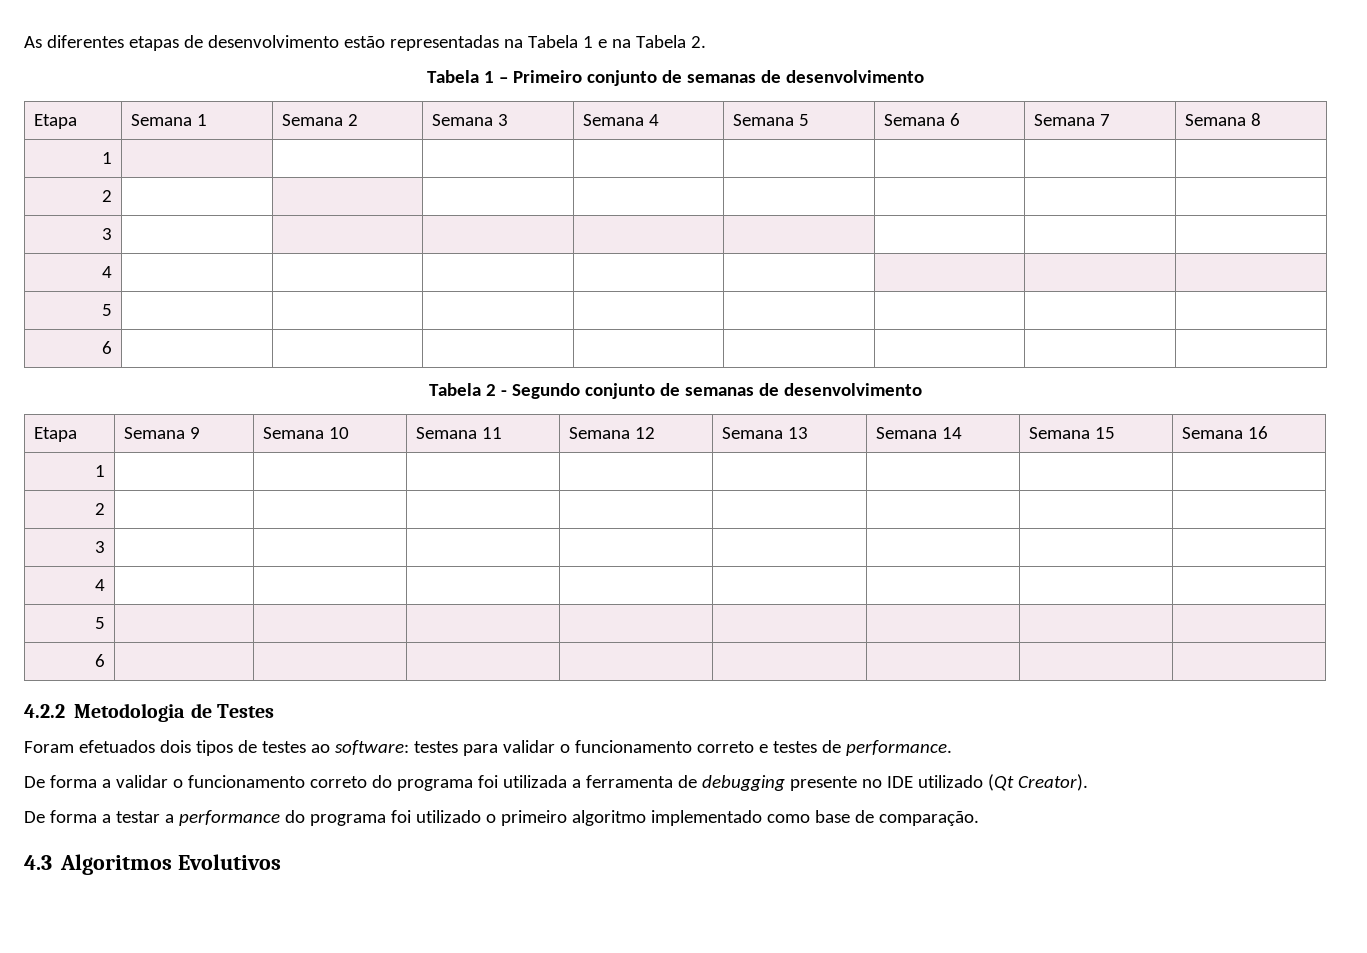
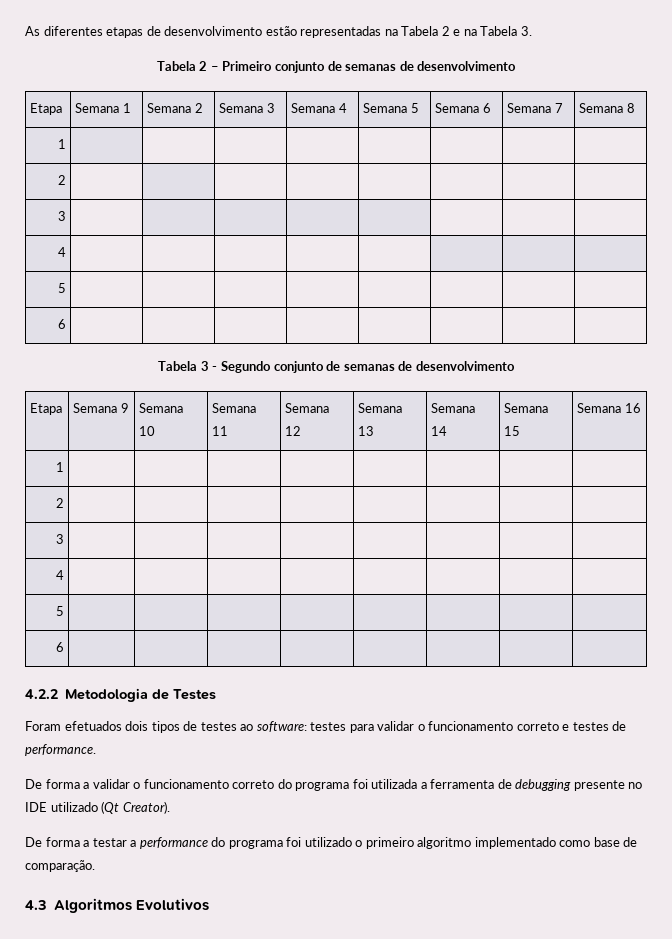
- As diferentes etapas de desenvolvimento estão representadas na Tabela 1 e na Tabela 2.
- Tabela 1 – Primeiro conjunto de semanas de desenvolvimento
+ As diferentes etapas de desenvolvimento estão representadas na Tabela 2 e na Tabela 3.
+ Tabela 2 – Primeiro conjunto de semanas de desenvolvimento
- Tabela 2 - Segundo conjunto de semanas de desenvolvimento
+ Tabela 3 - Segundo conjunto de semanas de desenvolvimento

